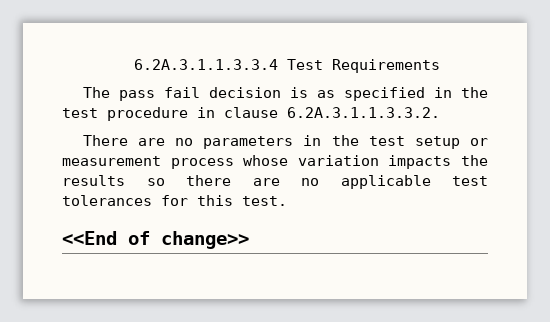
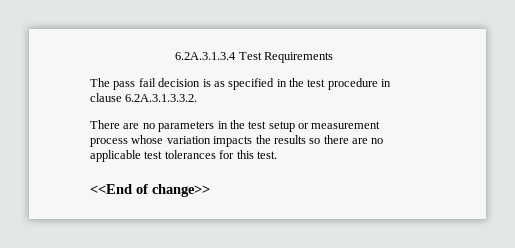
- 6.2A.3.1.1.3.3.4 Test Requirements
+ 6.2A.3.1.3.4 Test Requirements
- The pass fail decision is as specified in the test procedure in clause 6.2A.3.1.1.3.3.2.
+ The pass fail decision is as specified in the test procedure in clause 6.2A.3.1.3.3.2.

